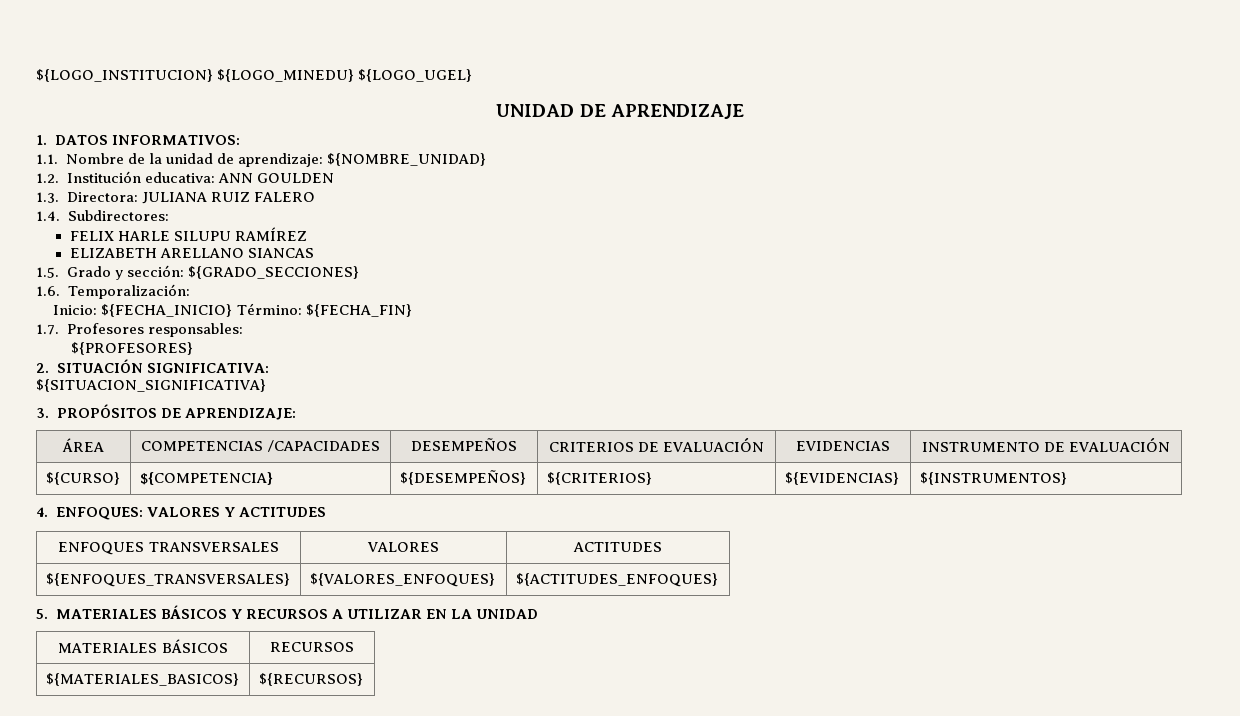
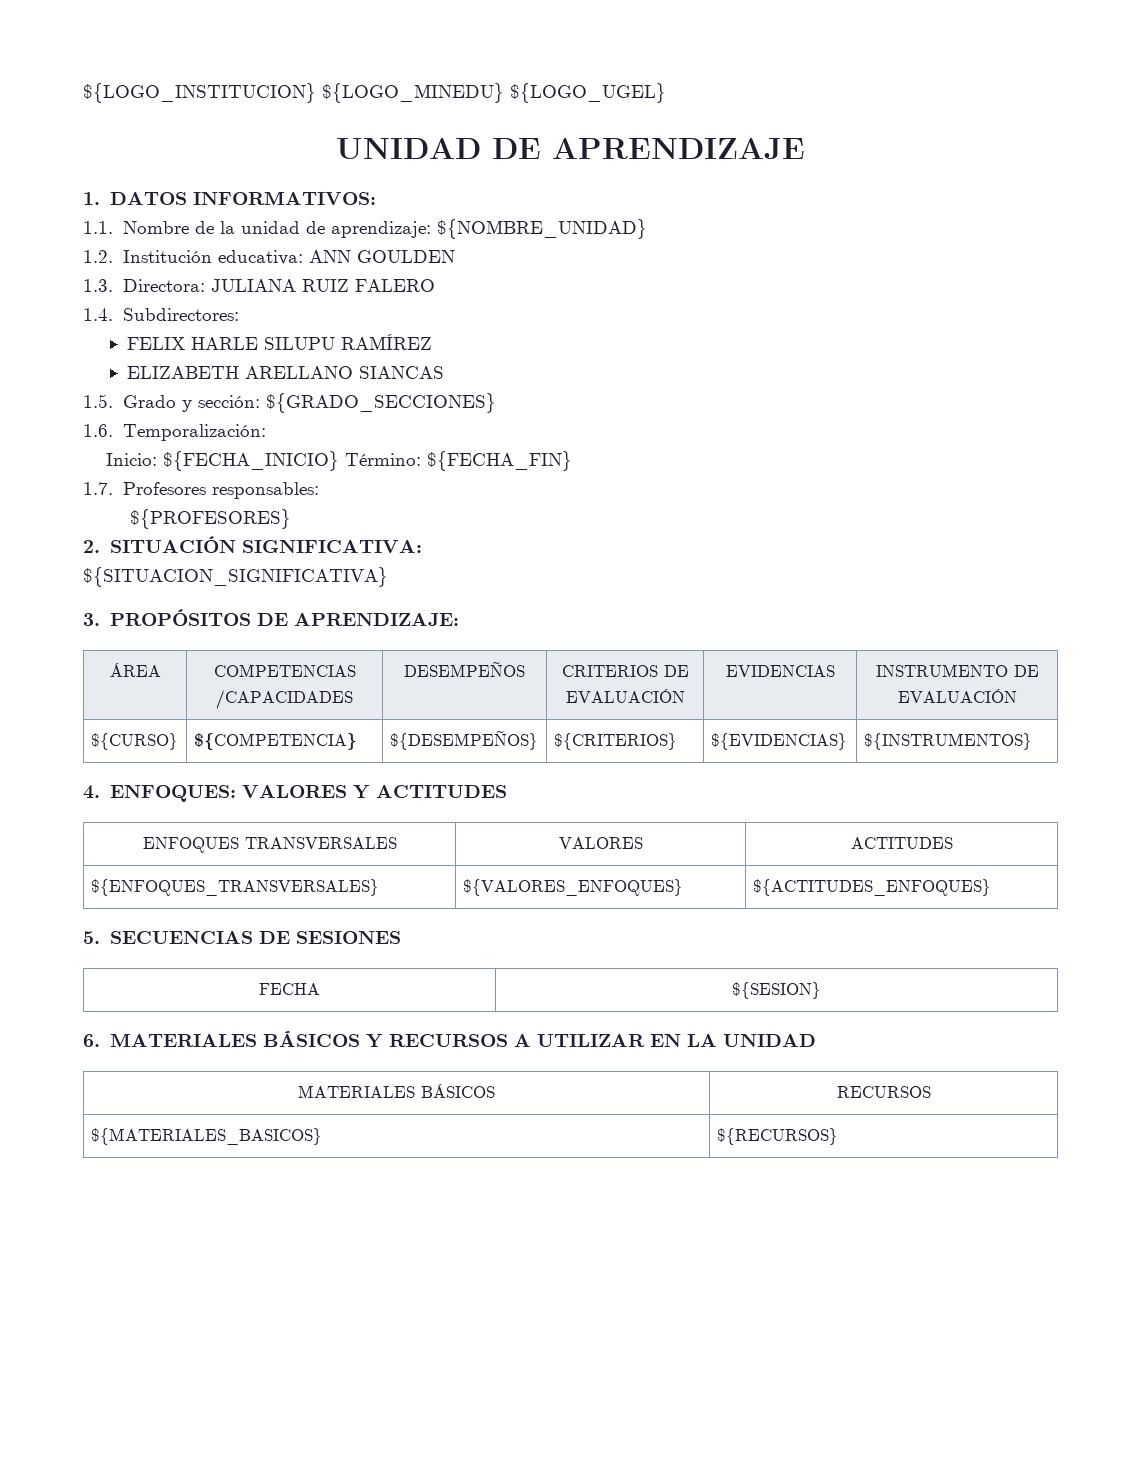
- 5. MATERIALES BÁSICOS Y RECURSOS A UTILIZAR EN LA UNIDAD
+ 5. SECUENCIAS DE SESIONES
+ FECHA | ${SESION}
+ 6. MATERIALES BÁSICOS Y RECURSOS A UTILIZAR EN LA UNIDAD

